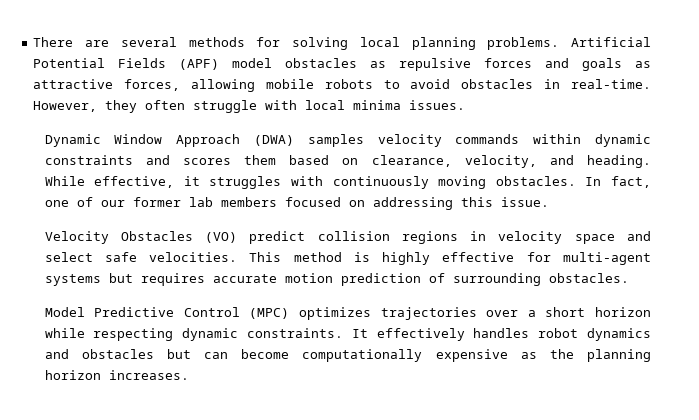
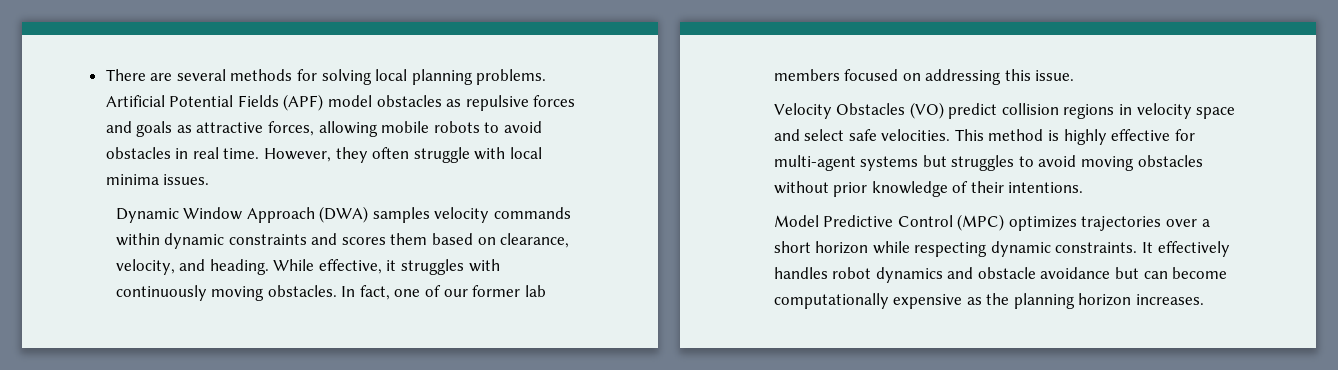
- Artificial Potential Fields (APF) model obstacles as repulsive forces and goals as attractive forces, allowing mobile robots to avoid obstacles in real-time.
+ Artificial Potential Fields (APF) model obstacles as repulsive forces and goals as attractive forces, allowing mobile robots to avoid obstacles in real time.
- This method is highly effective for multi-agent systems but requires accurate motion prediction of surrounding obstacles.
+ This method is highly effective for multi-agent systems but struggles to avoid moving obstacles without prior knowledge of their intentions.
- It effectively handles robot dynamics and obstacles but can become computationally expensive as the planning horizon increases.
+ It effectively handles robot dynamics and obstacle avoidance but can become computationally expensive as the planning horizon increases.

